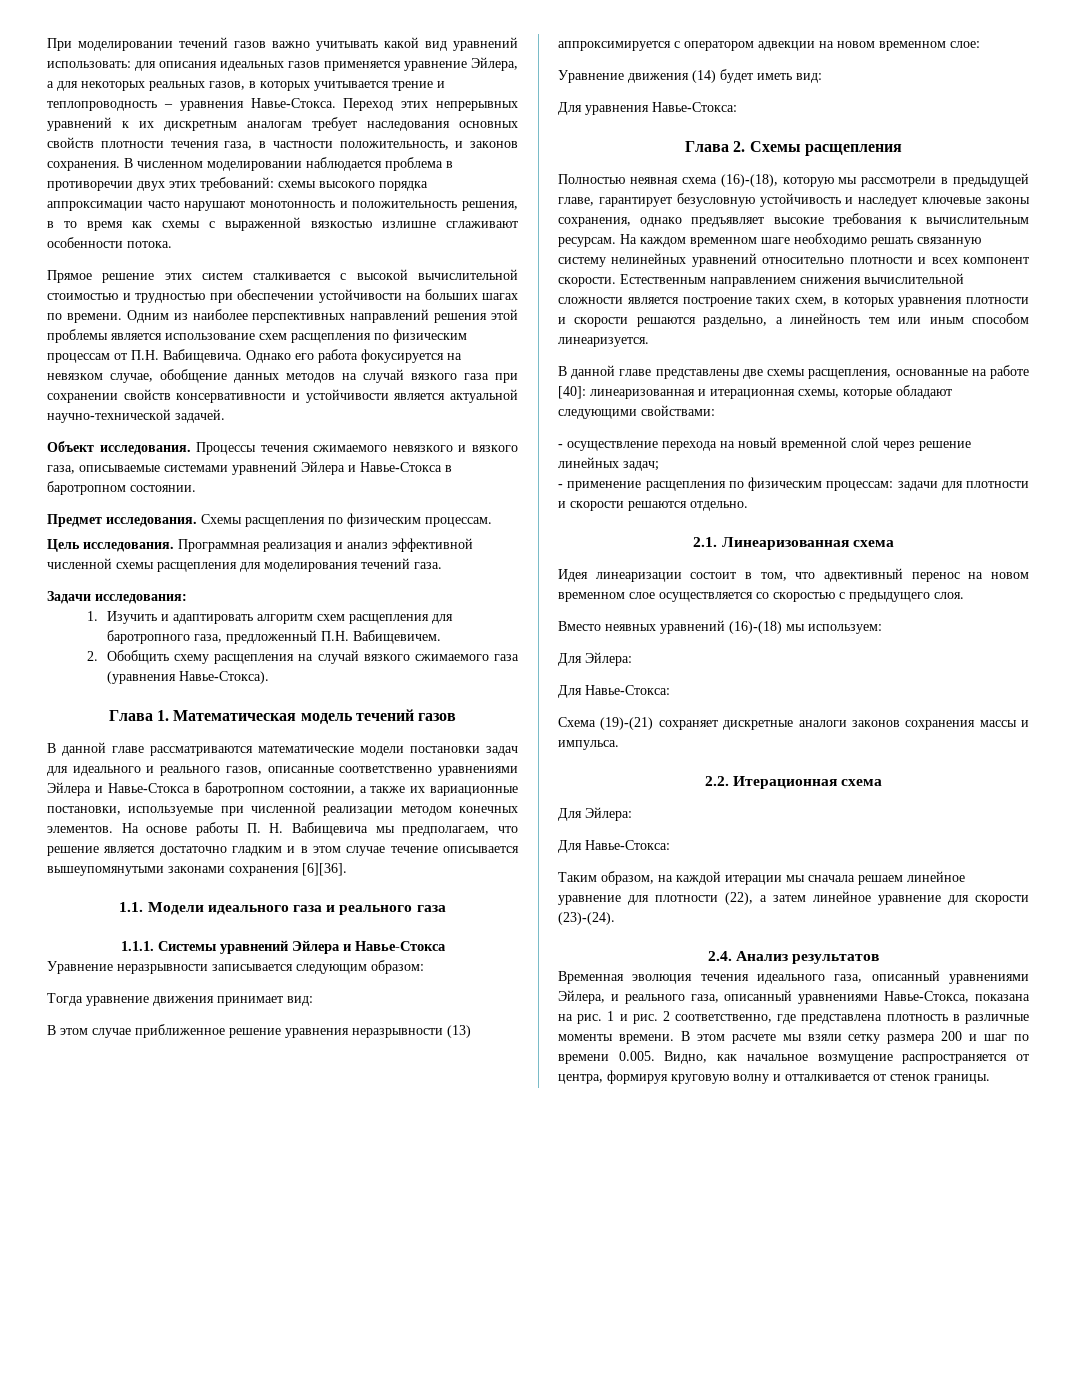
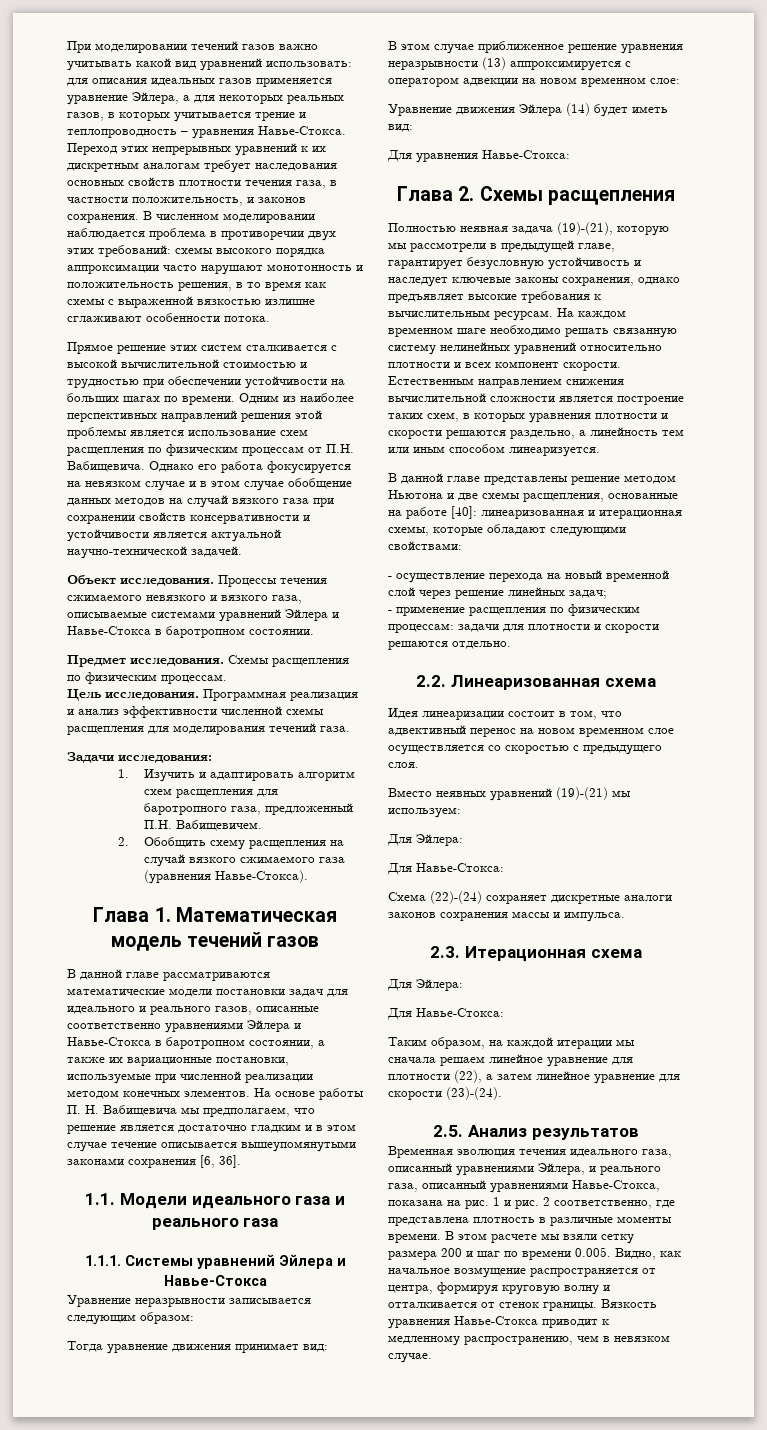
- Однако его работа фокусируется на невязком случае, обобщение данных методов на случай вязкого газа при сохранении свойств консервативности и устойчивости является актуальной научно-технической задачей.
+ Однако его работа фокусируется на невязком случае и в этом случае обобщение данных методов на случай вязкого газа при сохранении свойств консервативности и устойчивости является актуальной научно-технической задачей.
- Программная реализация и анализ эффективной численной схемы расщепления для моделирования течений газа.
+ Программная реализация и анализ эффективности численной схемы расщепления для моделирования течений газа.
- На основе работы П. Н. Вабищевича мы предполагаем, что решение является достаточно гладким и в этом случае течение описывается вышеупомянутыми законами сохранения [6][36].
+ На основе работы П. Н. Вабищевича мы предполагаем, что решение является достаточно гладким и в этом случае течение описывается вышеупомянутыми законами сохранения [6, 36].
- Уравнение движения (14) будет иметь вид:
+ Уравнение движения Эйлера (14) будет иметь вид:
- Полностью неявная схема (16)-(18), которую мы рассмотрели в предыдущей главе, гарантирует безусловную устойчивость и наследует ключевые законы сохранения, однако предъявляет высокие требования к вычислительным ресурсам.
+ Полностью неявная задача (19)-(21), которую мы рассмотрели в предыдущей главе, гарантирует безусловную устойчивость и наследует ключевые законы сохранения, однако предъявляет высокие требования к вычислительным ресурсам.
- В данной главе представлены две схемы расщепления, основанные на работе [40]: линеаризованная и итерационная схемы, которые обладают следующими свойствами:
+ В данной главе представлены решение методом Ньютона и две схемы расщепления, основанные на работе [40]: линеаризованная и итерационная схемы, которые обладают следующими свойствами:
- 2.1. Линеаризованная схема
+ 2.2. Линеаризованная схема
- Вместо неявных уравнений (16)-(18) мы используем:
+ Вместо неявных уравнений (19)-(21) мы используем:
- Схема (19)-(21) сохраняет дискретные аналоги законов сохранения массы и импульса.
+ Схема (22)-(24) сохраняет дискретные аналоги законов сохранения массы и импульса.
- 2.2. Итерационная схема
+ 2.3. Итерационная схема
- 2.4. Анализ результатов
+ 2.5. Анализ результатов
+ Вязкость уравнения Навье-Стокса приводит к медленному распространению, чем в невязком случае.

